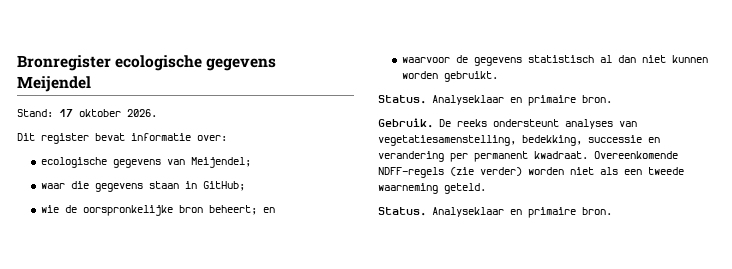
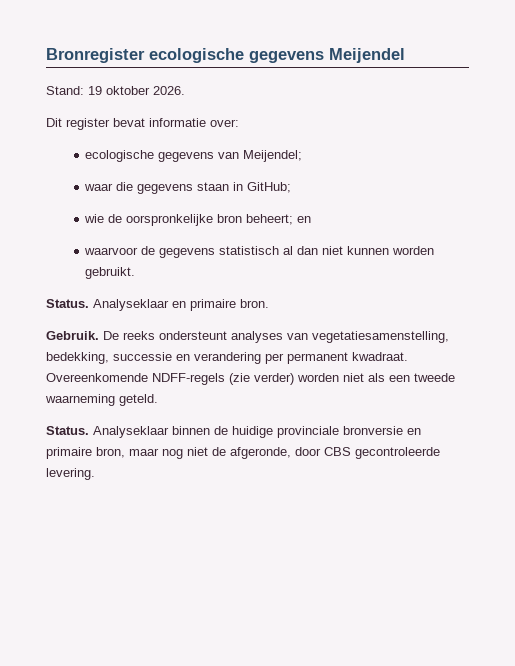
- Stand: 17 oktober 2026.
+ Stand: 19 oktober 2026.
  Overeenkomende NDFF-regels (zie verder) worden niet als een tweede waarneming geteld.
- Status. Analyseklaar en primaire bron.
+ Status. Analyseklaar binnen de huidige provinciale bronversie en primaire bron, maar nog niet de afgeronde, door CBS gecontroleerde levering.

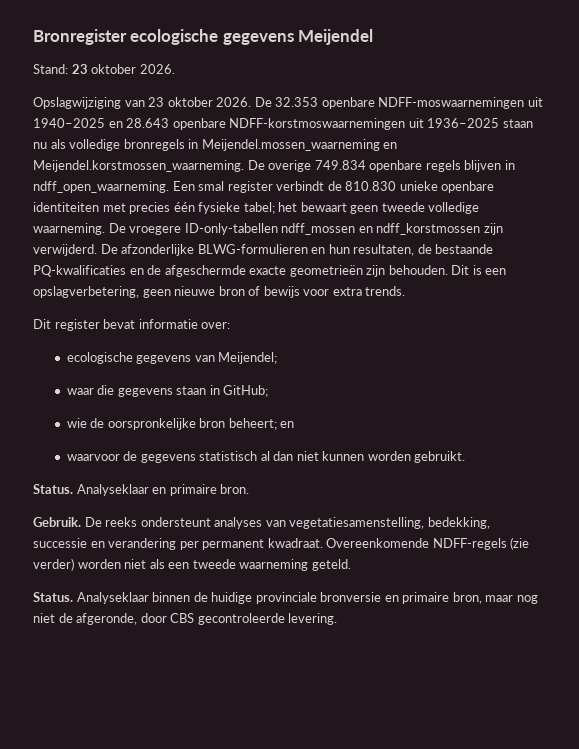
- Stand: 19 oktober 2026.
+ Stand: 23 oktober 2026.
+ Opslagwijziging van 23 oktober 2026. De 32.353 openbare NDFF-moswaarnemingen uit 1940–2025 en 28.643 openbare NDFF-korstmoswaarnemingen uit 1936–2025 staan nu als volledige bronregels in Meijendel.mossen_waarneming en Meijendel.korstmossen_waarneming. De overige 749.834 openbare regels blijven in ndff_open_waarneming. Een smal register verbindt de 810.830 unieke openbare identiteiten met precies één fysieke tabel; het bewaart geen tweede volledige waarneming. De vroegere ID-only-tabellen ndff_mossen en ndff_korstmossen zijn verwijderd. De afzonderlijke BLWG-formulieren en hun resultaten, de bestaande PQ-kwalificaties en de afgeschermde exacte geometrieën zijn behouden. Dit is een opslagverbetering, geen nieuwe bron of bewijs voor extra trends.

